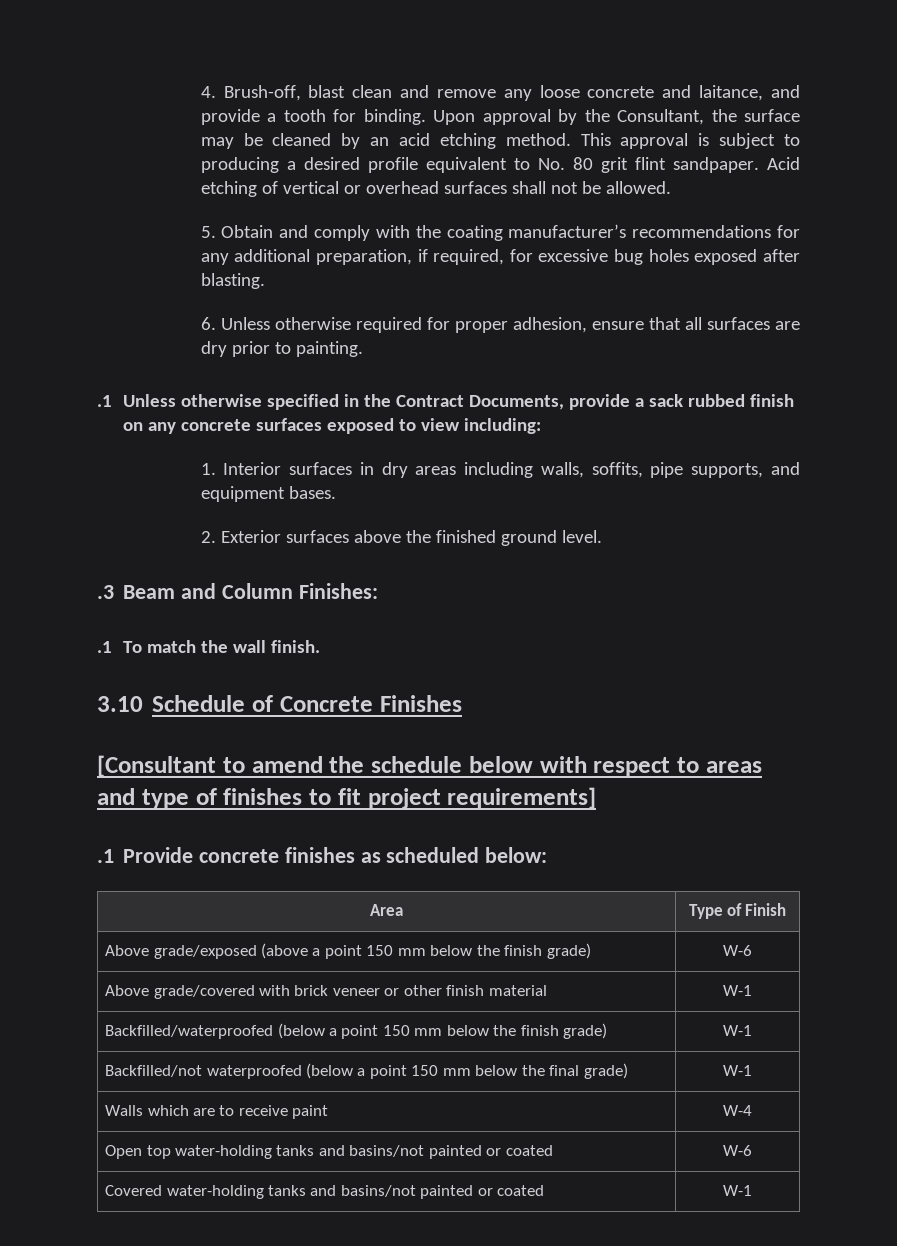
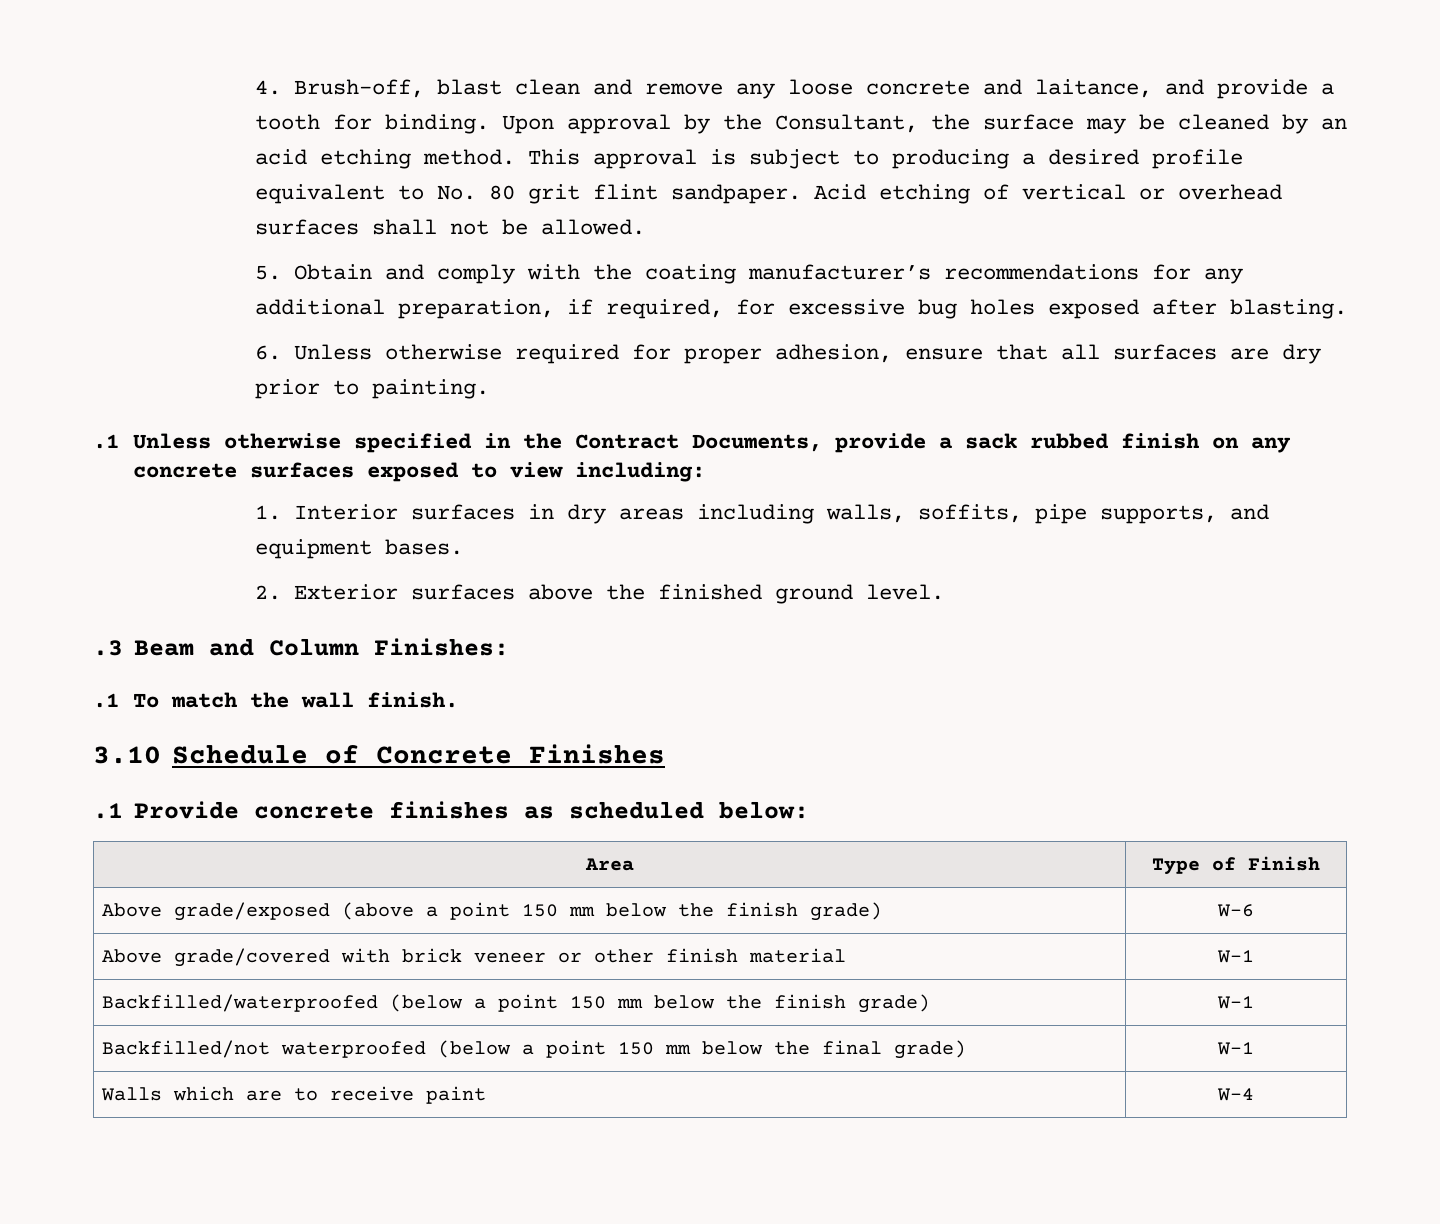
- [Consultant to amend the schedule below with respect to areas and type of finishes to fit project requirements]
- Open top water-holding tanks and basins/not painted or coated | W-6
- Covered water-holding tanks and basins/not painted or coated | W-1

